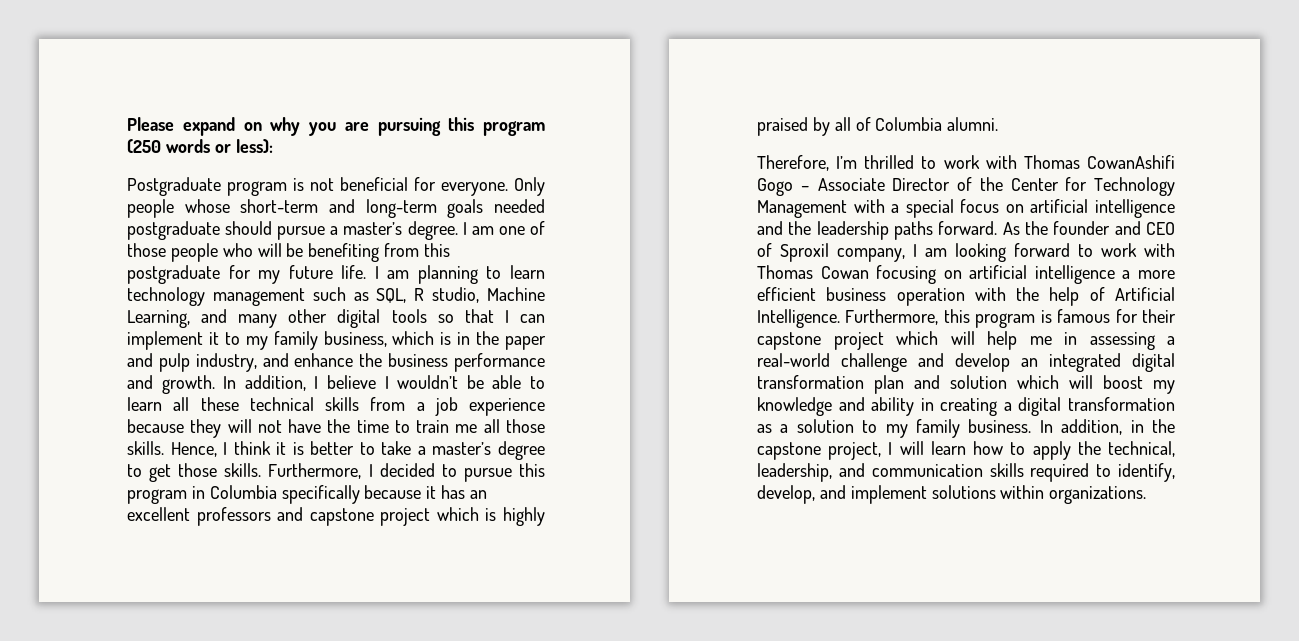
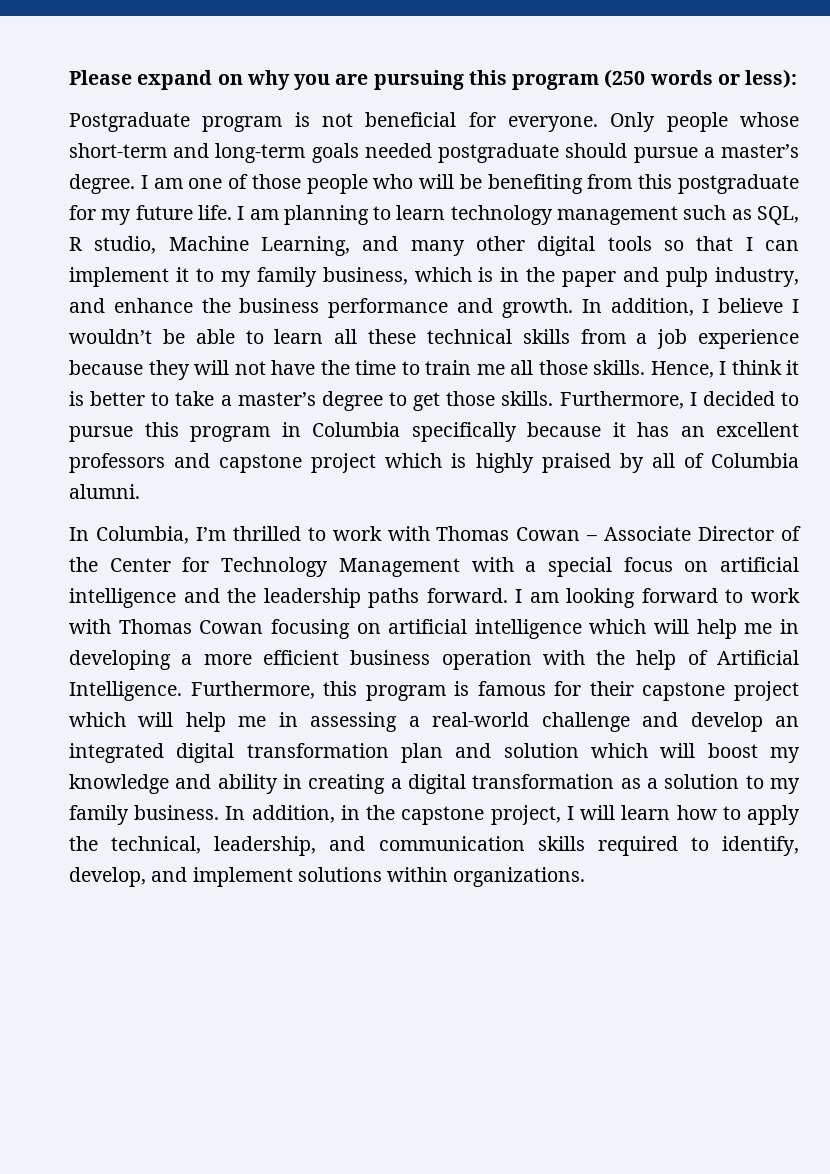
- Therefore, I’m thrilled to work with Thomas CowanAshifi Gogo – Associate Director of the Center for Technology Management with a special focus on artificial intelligence and the leadership paths forward.
+ In Columbia, I’m thrilled to work with Thomas Cowan – Associate Director of the Center for Technology Management with a special focus on artificial intelligence and the leadership paths forward.
- As the founder and CEO of Sproxil company, I am looking forward to work with Thomas Cowan focusing on artificial intelligence a more efficient business operation with the help of Artificial Intelligence.
+ I am looking forward to work with Thomas Cowan focusing on artificial intelligence which will help me in developing a more efficient business operation with the help of Artificial Intelligence.

